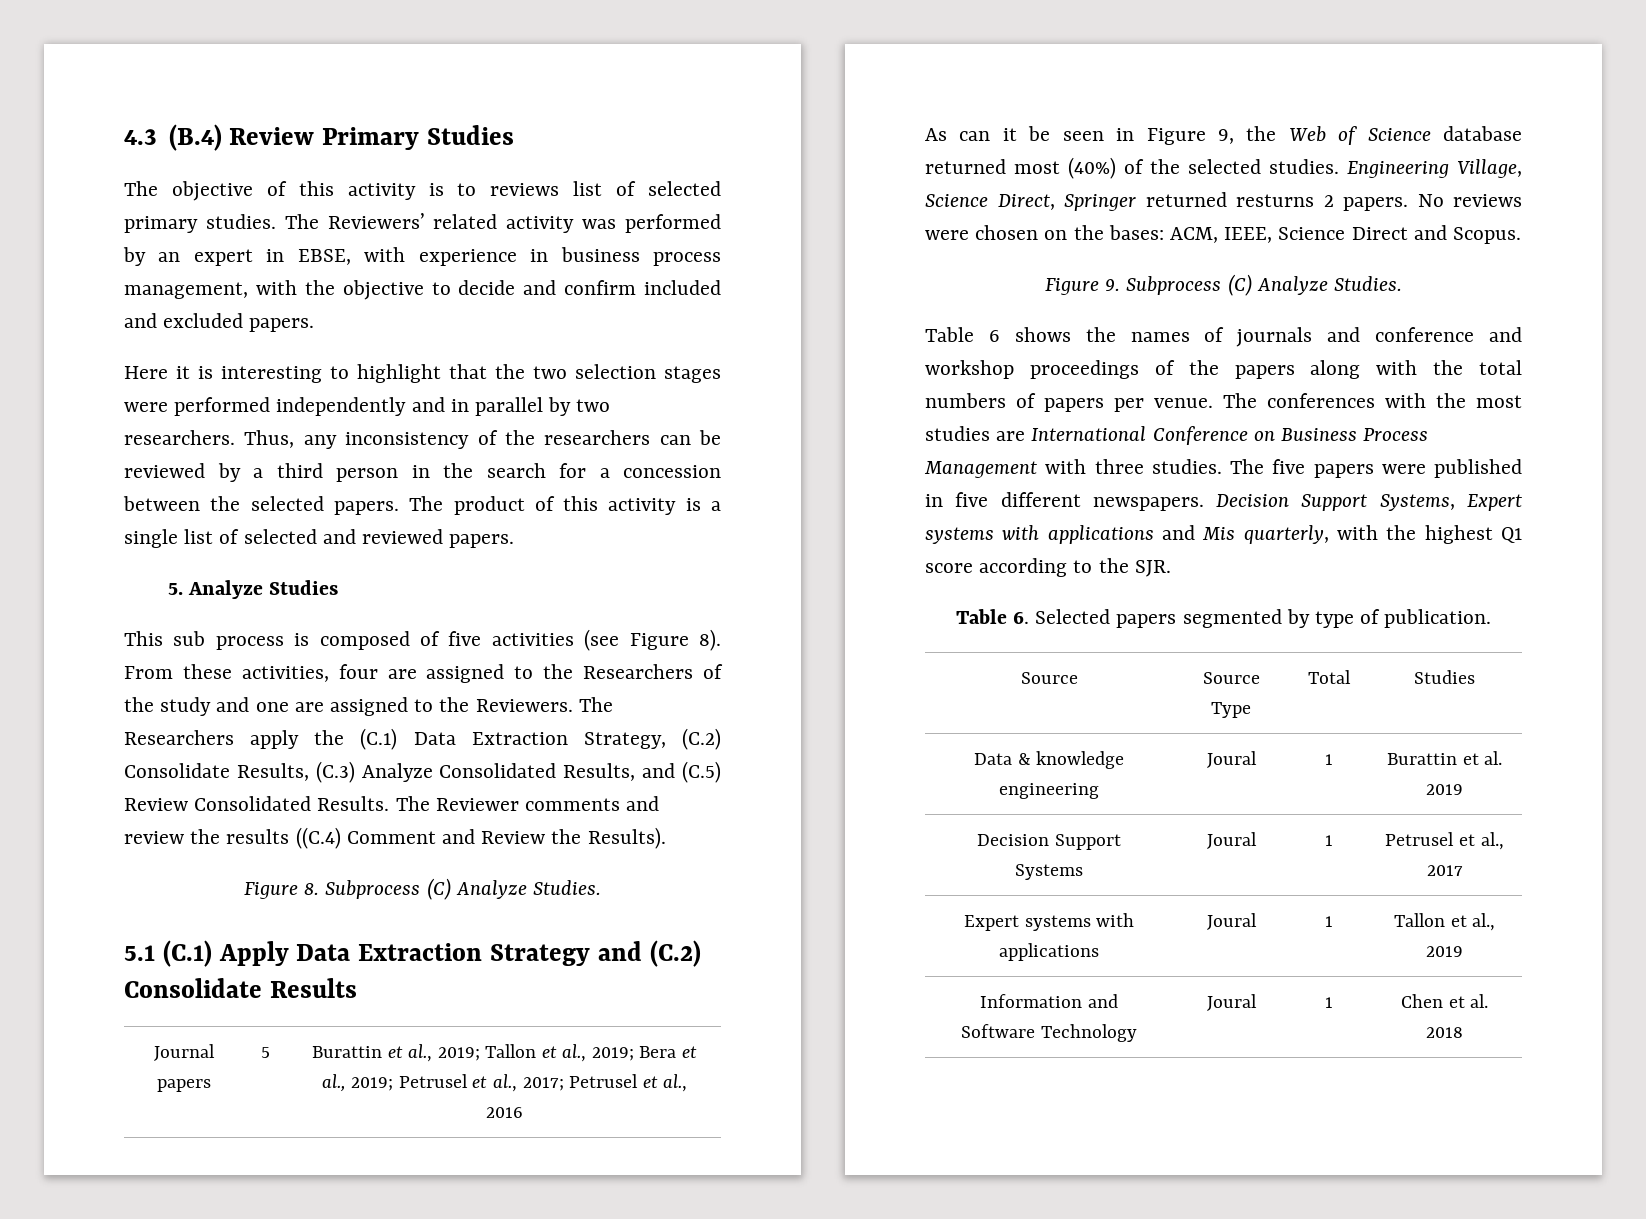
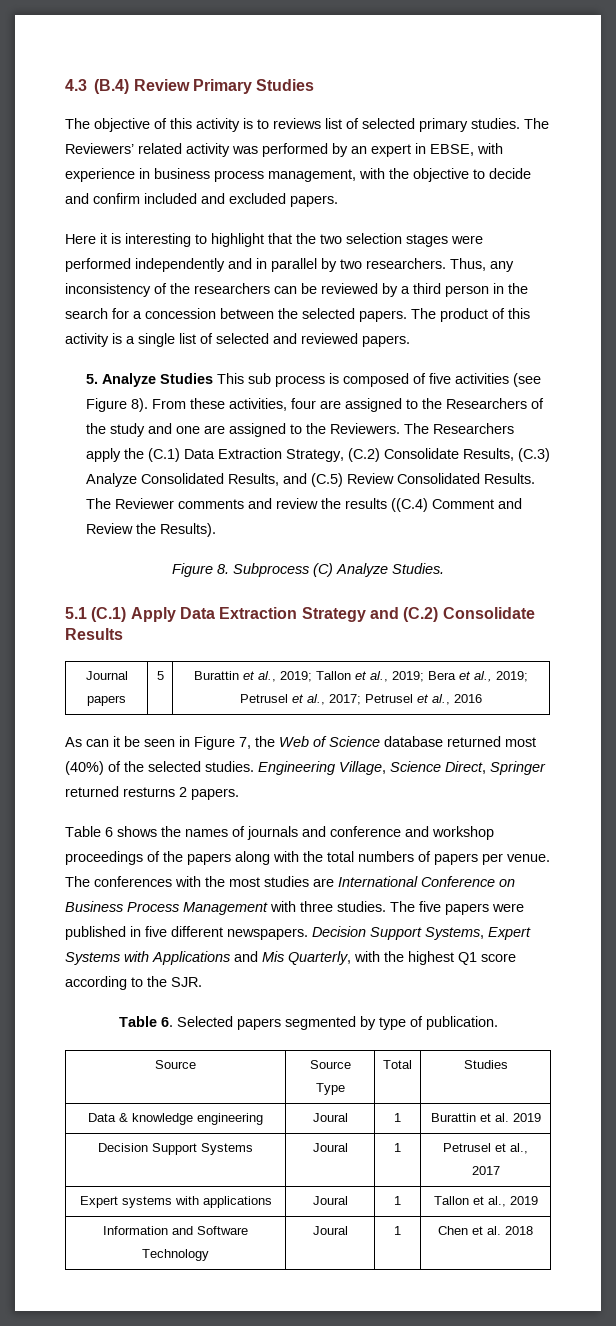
- 5. Analyze Studies
- This sub process is composed of five activities (see Figure 8).
+ 5. Analyze Studies This sub process is composed of five activities (see Figure 8).
- As can it be seen in Figure 9, the Web of Science database returned most (40%) of the selected studies.
+ As can it be seen in Figure 7, the Web of Science database returned most (40%) of the selected studies.
- No reviews were chosen on the bases: ACM, IEEE, Science Direct and Scopus.
- Figure 9. Subprocess (C) Analyze Studies.
- Decision Support Systems, Expert systems with applications and Mis quarterly, with the highest Q1 score according to the SJR.
+ Decision Support Systems, Expert Systems with Applications and Mis Quarterly, with the highest Q1 score according to the SJR.

